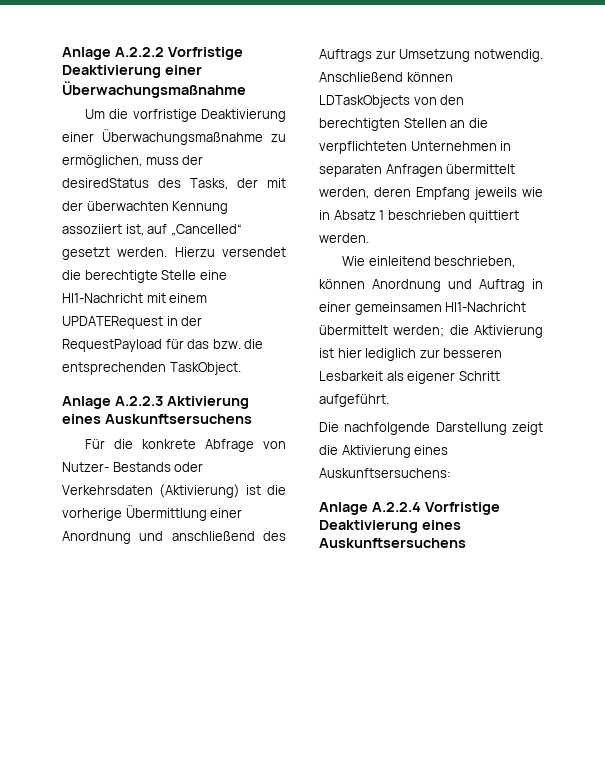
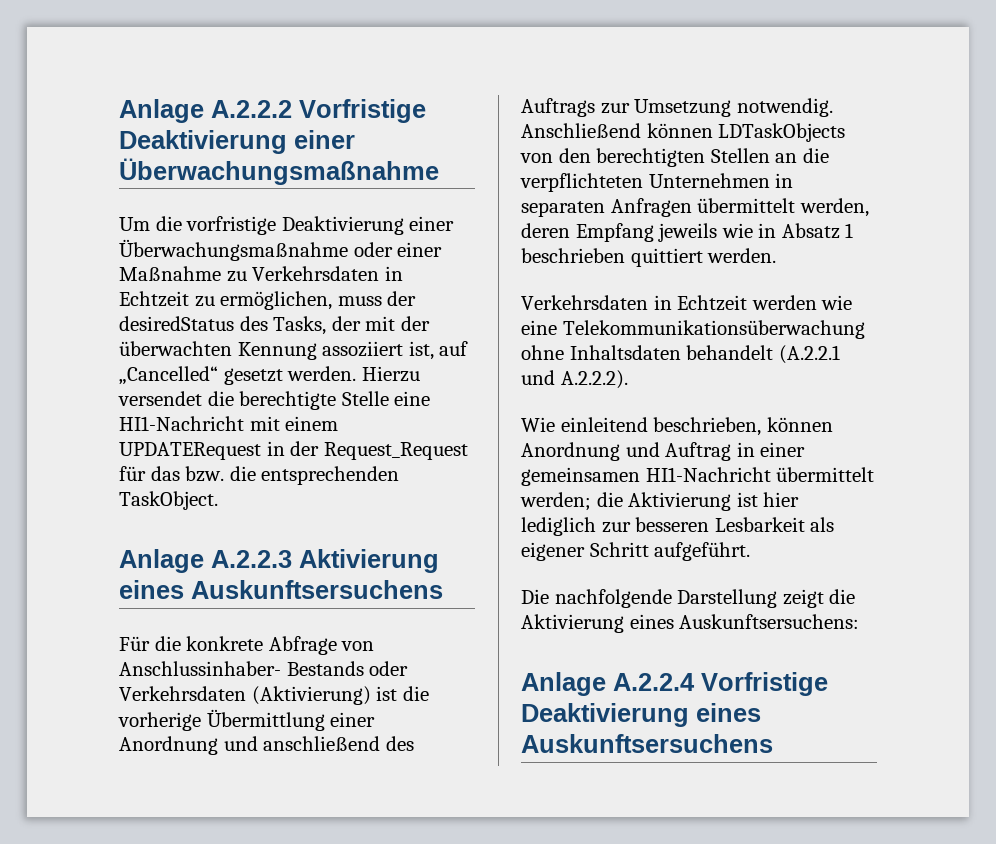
- Um die vorfristige Deaktivierung einer Überwachungsmaßnahme zu ermöglichen, muss der desiredStatus des Tasks, der mit der überwachten Kennung assoziiert ist, auf „Cancelled“ gesetzt werden.
+ Um die vorfristige Deaktivierung einer Überwachungsmaßnahme oder einer Maßnahme zu Verkehrsdaten in Echtzeit zu ermöglichen, muss der desiredStatus des Tasks, der mit der überwachten Kennung assoziiert ist, auf „Cancelled“ gesetzt werden.
- Hierzu versendet die berechtigte Stelle eine HI1-Nachricht mit einem UPDATERequest in der RequestPayload für das bzw. die entsprechenden TaskObject.
+ Hierzu versendet die berechtigte Stelle eine HI1-Nachricht mit einem UPDATERequest in der Request_Request für das bzw. die entsprechenden TaskObject.
- Für die konkrete Abfrage von Nutzer- Bestands oder Verkehrsdaten (Aktivierung) ist die vorherige Übermittlung einer Anordnung und anschließend des Auftrags zur Umsetzung notwendig.
+ Für die konkrete Abfrage von Anschlussinhaber- Bestands oder Verkehrsdaten (Aktivierung) ist die vorherige Übermittlung einer Anordnung und anschließend des Auftrags zur Umsetzung notwendig.
+ Verkehrsdaten in Echtzeit werden wie eine Telekommunikationsüberwachung ohne Inhaltsdaten behandelt (A.2.2.1 und A.2.2.2).

